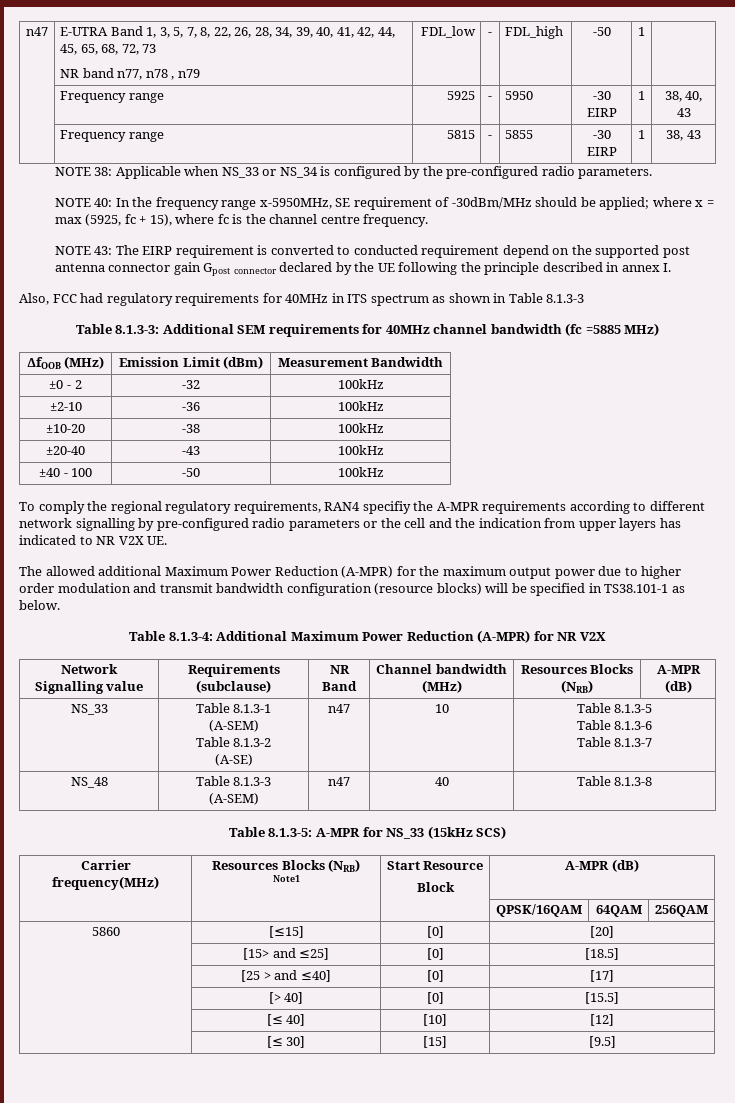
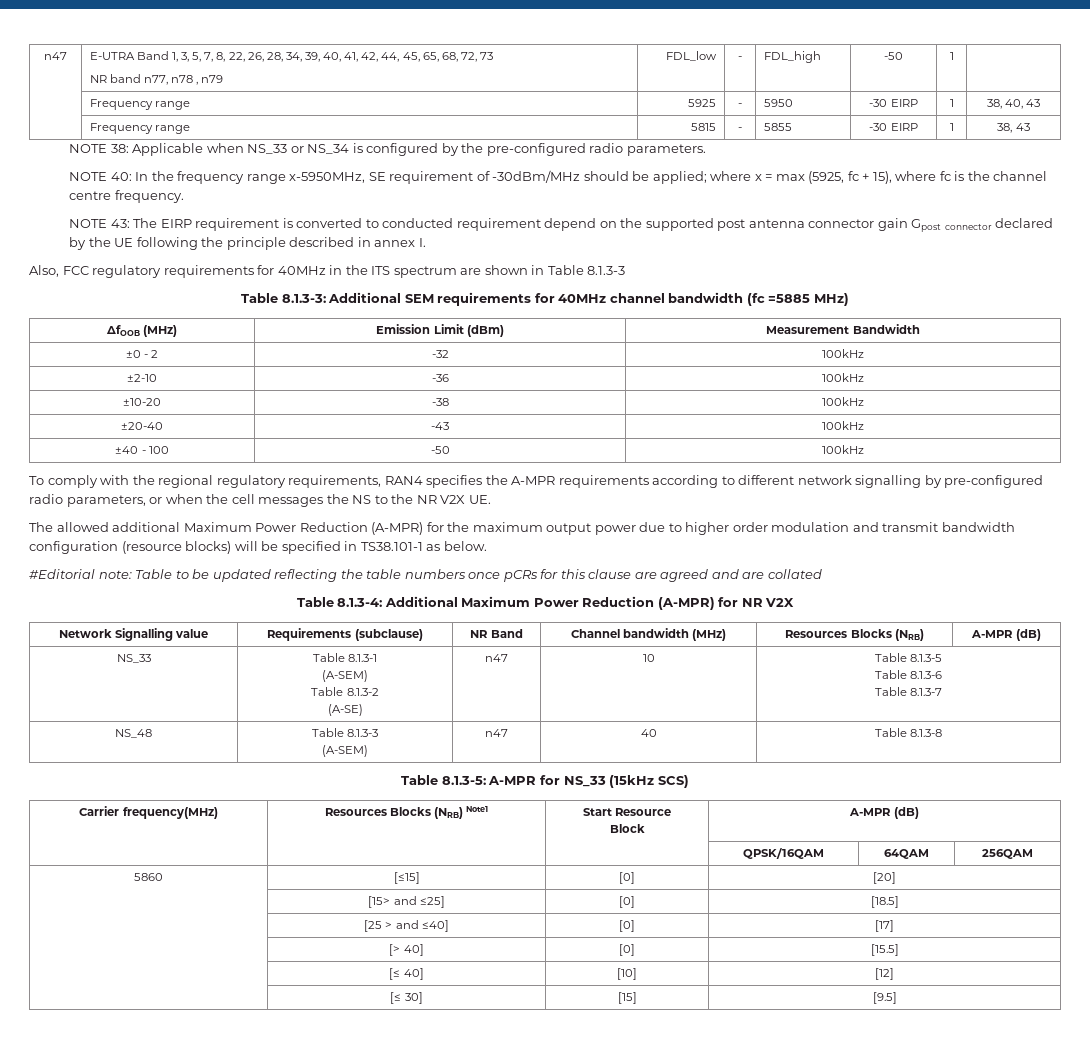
- Also, FCC had regulatory requirements for 40MHz in ITS spectrum as shown in Table 8.1.3-3
+ Also, FCC regulatory requirements for 40MHz in the ITS spectrum are shown in Table 8.1.3-3
- To comply the regional regulatory requirements, RAN4 specifiy the A-MPR requirements according to different network signalling by pre-configured radio parameters or the cell and the indication from upper layers has indicated to NR V2X UE.
+ To comply with the regional regulatory requirements, RAN4 specifies the A-MPR requirements according to different network signalling by pre-configured radio parameters, or when the cell messages the NS to the NR V2X UE.
+ #Editorial note: Table to be updated reflecting the table numbers once pCRs for this clause are agreed and are collated

